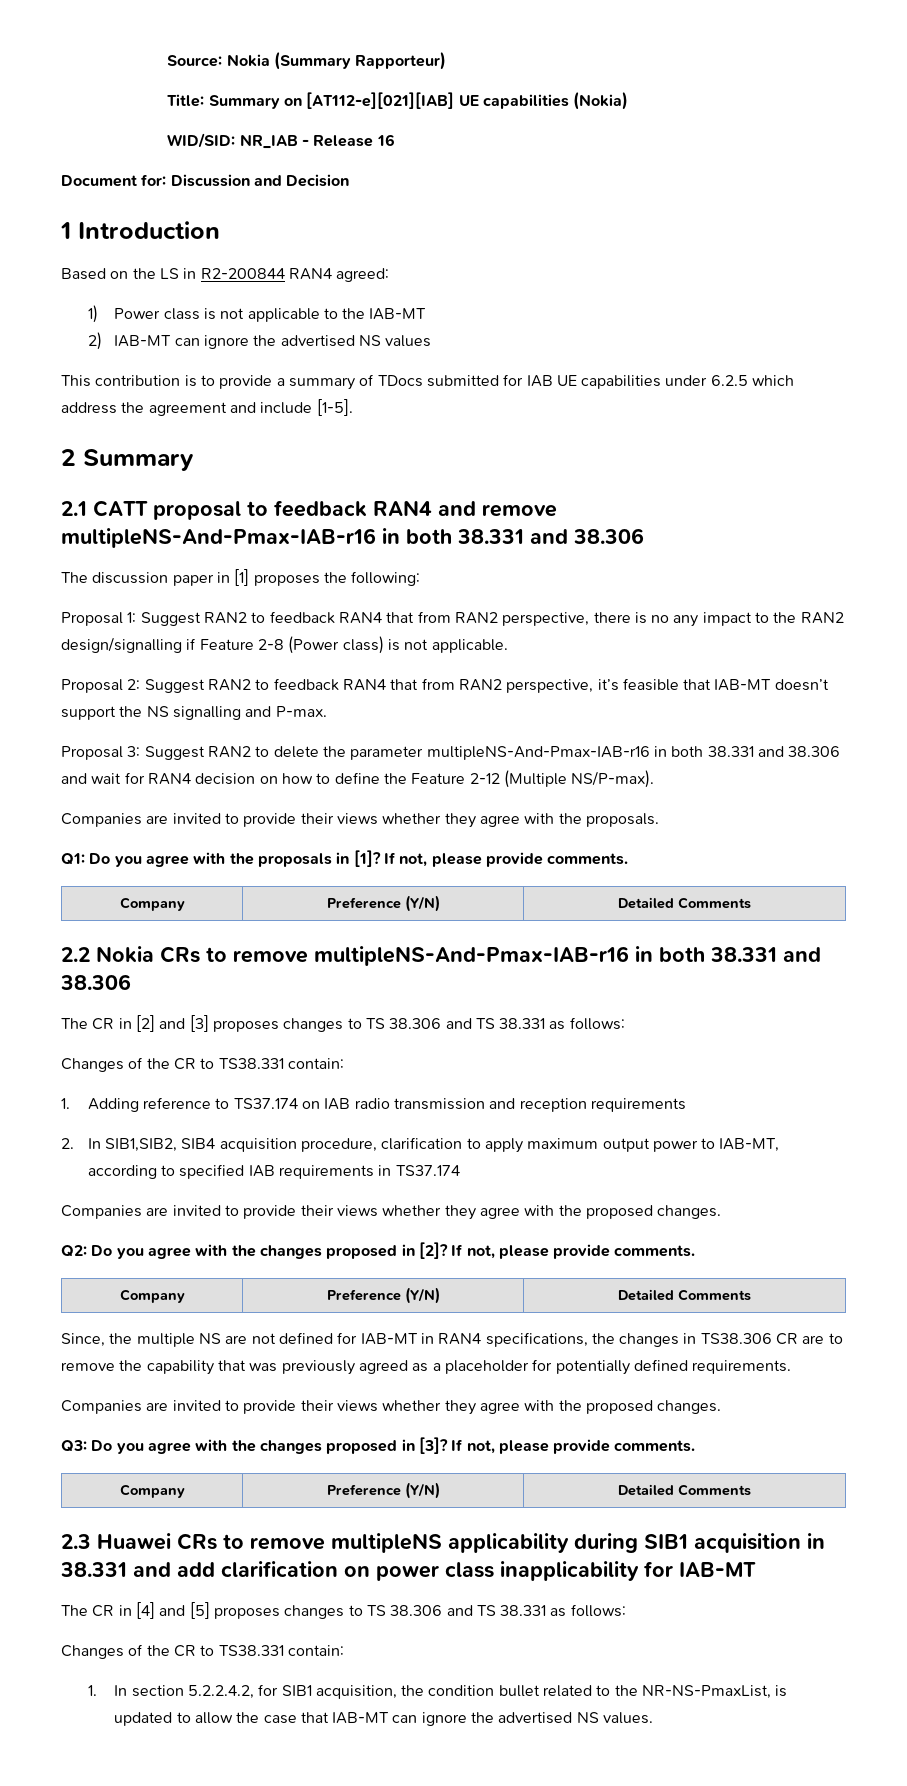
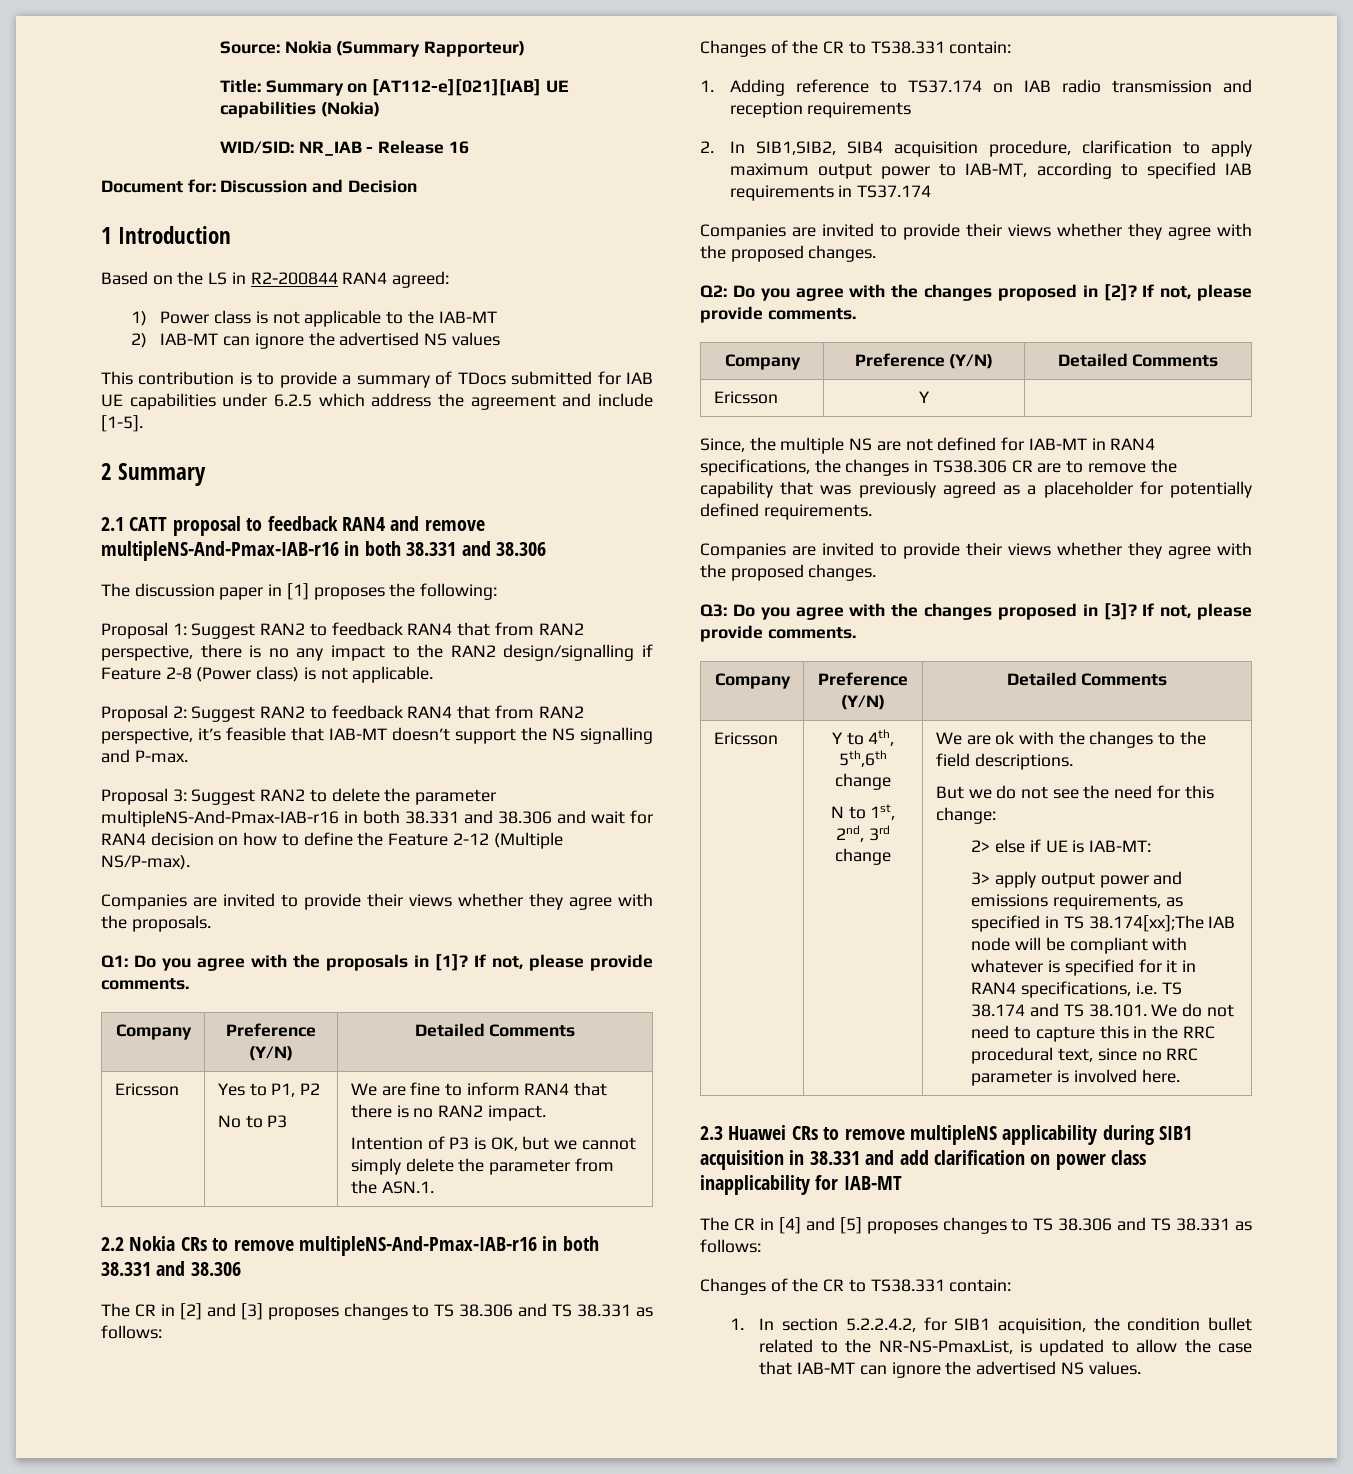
+ Ericsson | Yes to P1, P2
+ No to P3 | We are fine to inform RAN4 that there is no RAN2 impact.
+ Intention of P3 is OK, but we cannot simply delete the parameter from the ASN.1.
+ Ericsson | Y |
+ Ericsson | Y to 4th, 5th,6th change
+ N to 1st, 2nd, 3rd change | We are ok with the changes to the field descriptions.
+ But we do not see the need for this change:
+ 2> else if UE is IAB-MT:
+ 3> apply output power and emissions requirements, as specified in TS 38.174[xx];The IAB node will be compliant with whatever is specified for it in RAN4 specifications, i.e. TS 38.174 and TS 38.101. We do not need to capture this in the RRC procedural text, since no RRC parameter is involved here.

